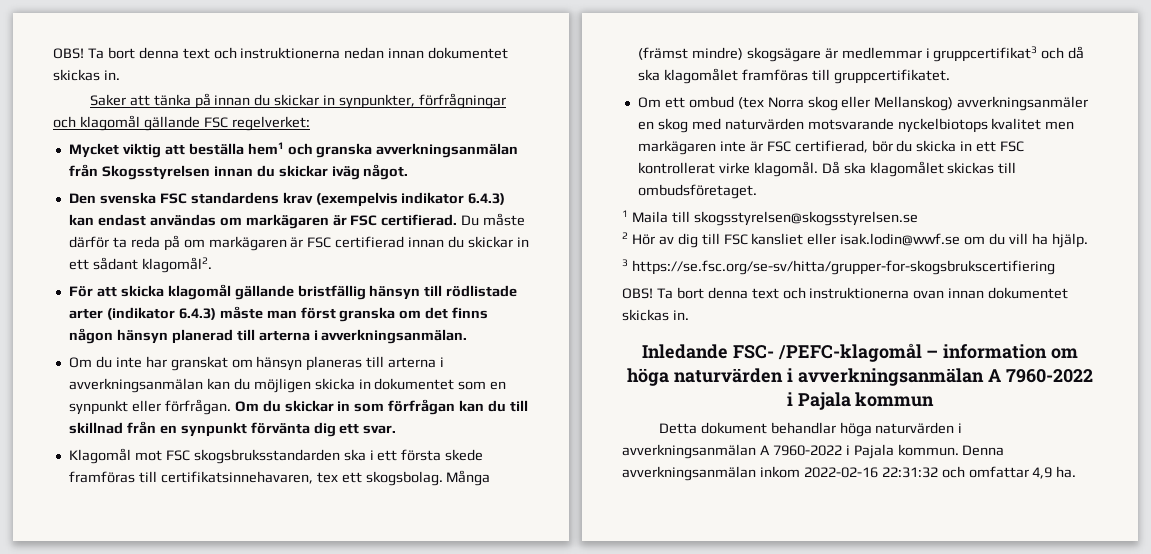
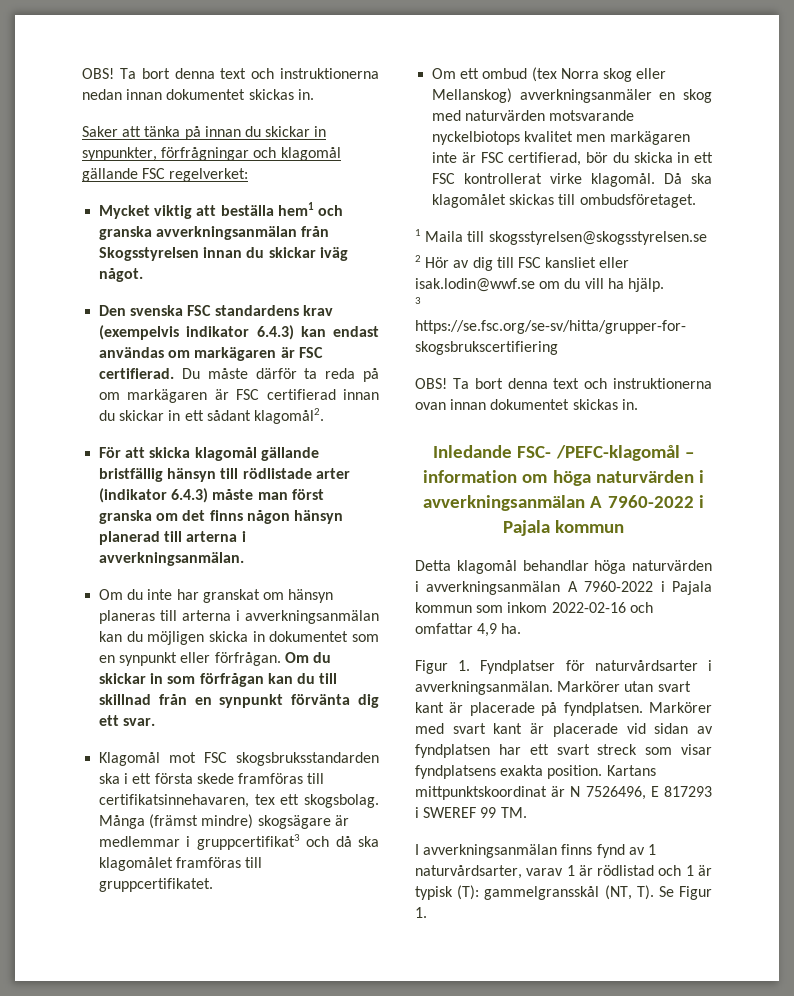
- Detta dokument behandlar höga naturvärden i avverkningsanmälan A 7960-2022 i Pajala kommun. Denna avverkningsanmälan inkom 2022-02-16 22:31:32 och omfattar 4,9 ha.
+ Detta klagomål behandlar höga naturvärden i avverkningsanmälan A 7960-2022 i Pajala kommun som inkom 2022-02-16 och omfattar 4,9 ha.
+ Figur 1. Fyndplatser för naturvårdsarter i avverkningsanmälan. Markörer utan svart kant är placerade på fyndplatsen. Markörer med svart kant är placerade vid sidan av fyndplatsen har ett svart streck som visar fyndplatsens exakta position. Kartans mittpunktskoordinat är N 7526496, E 817293 i SWEREF 99 TM.
+ I avverkningsanmälan finns fynd av 1 naturvårdsarter, varav 1 är rödlistad och 1 är typisk (T): gammelgransskål (NT, T). Se Figur 1.

